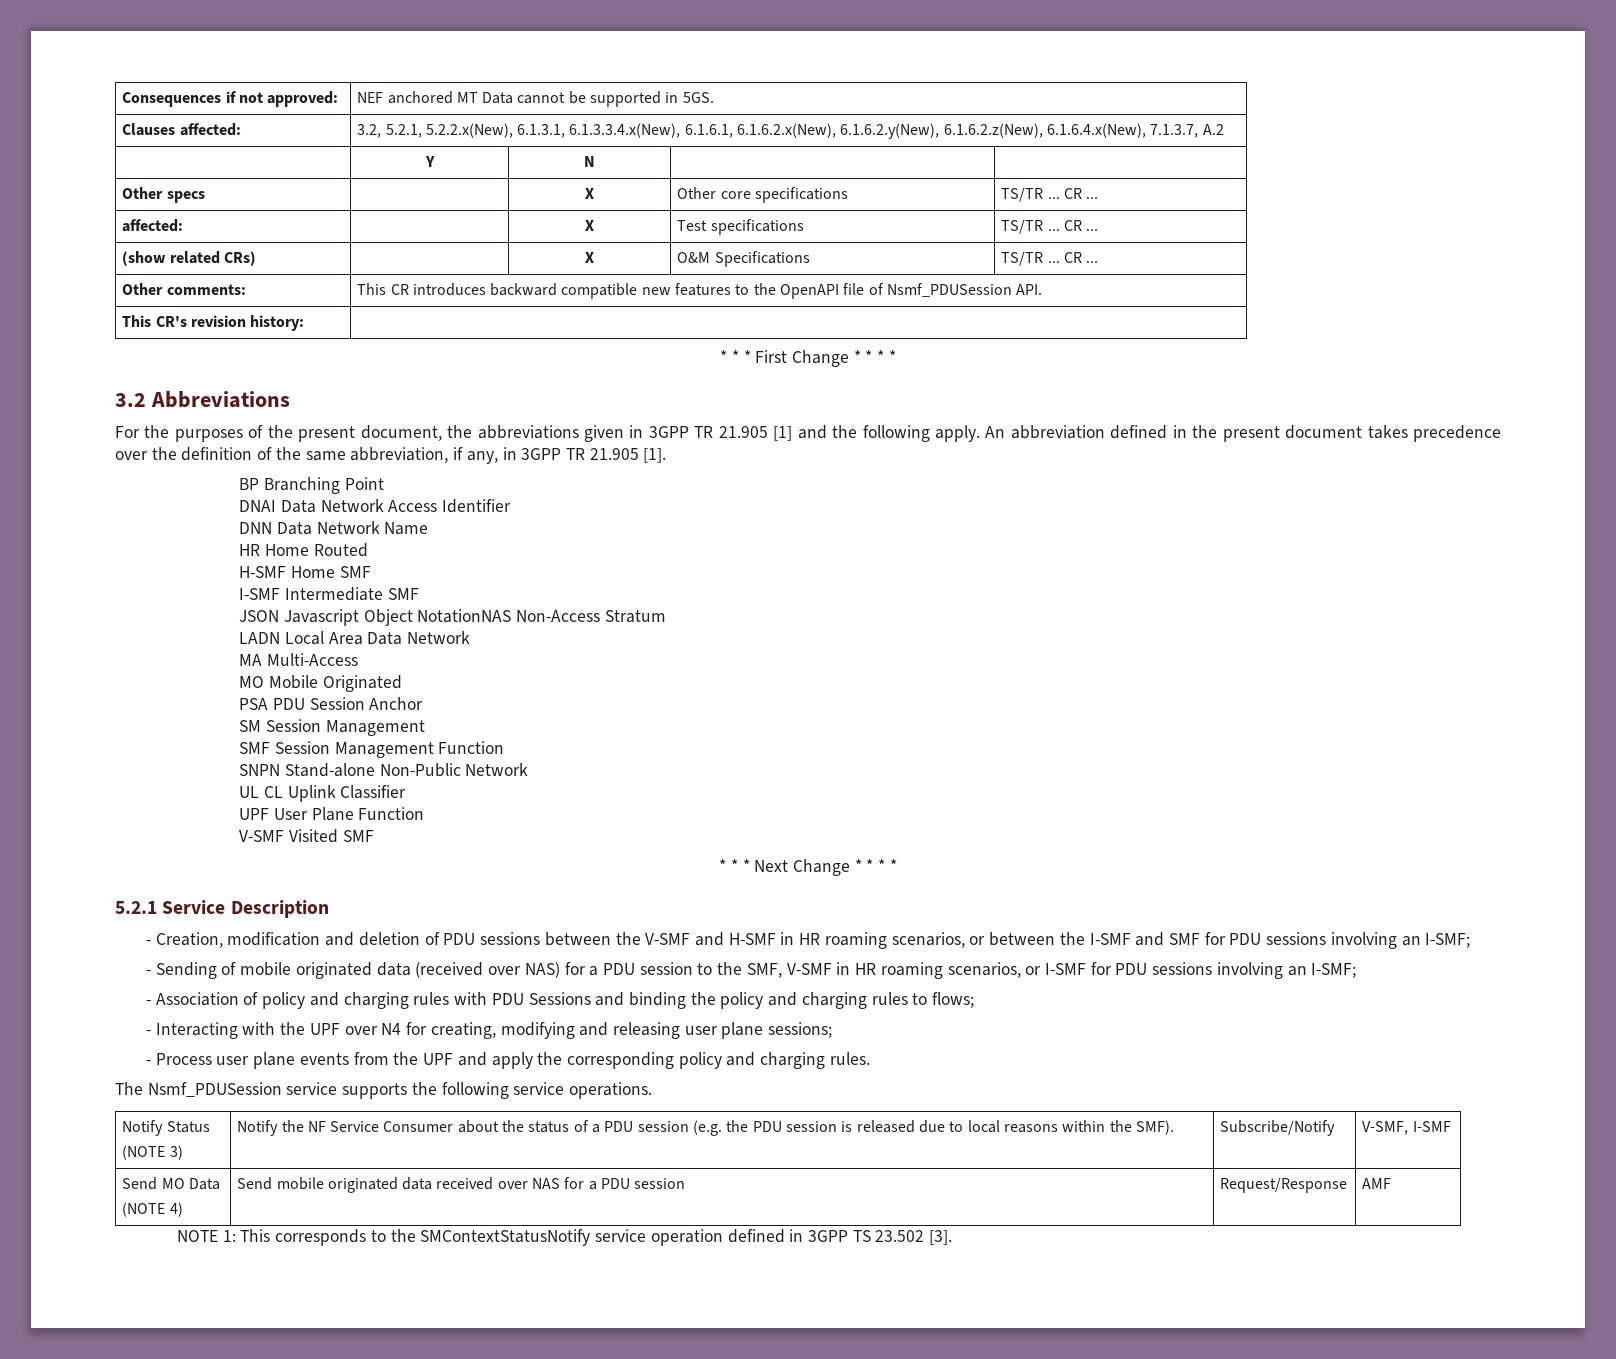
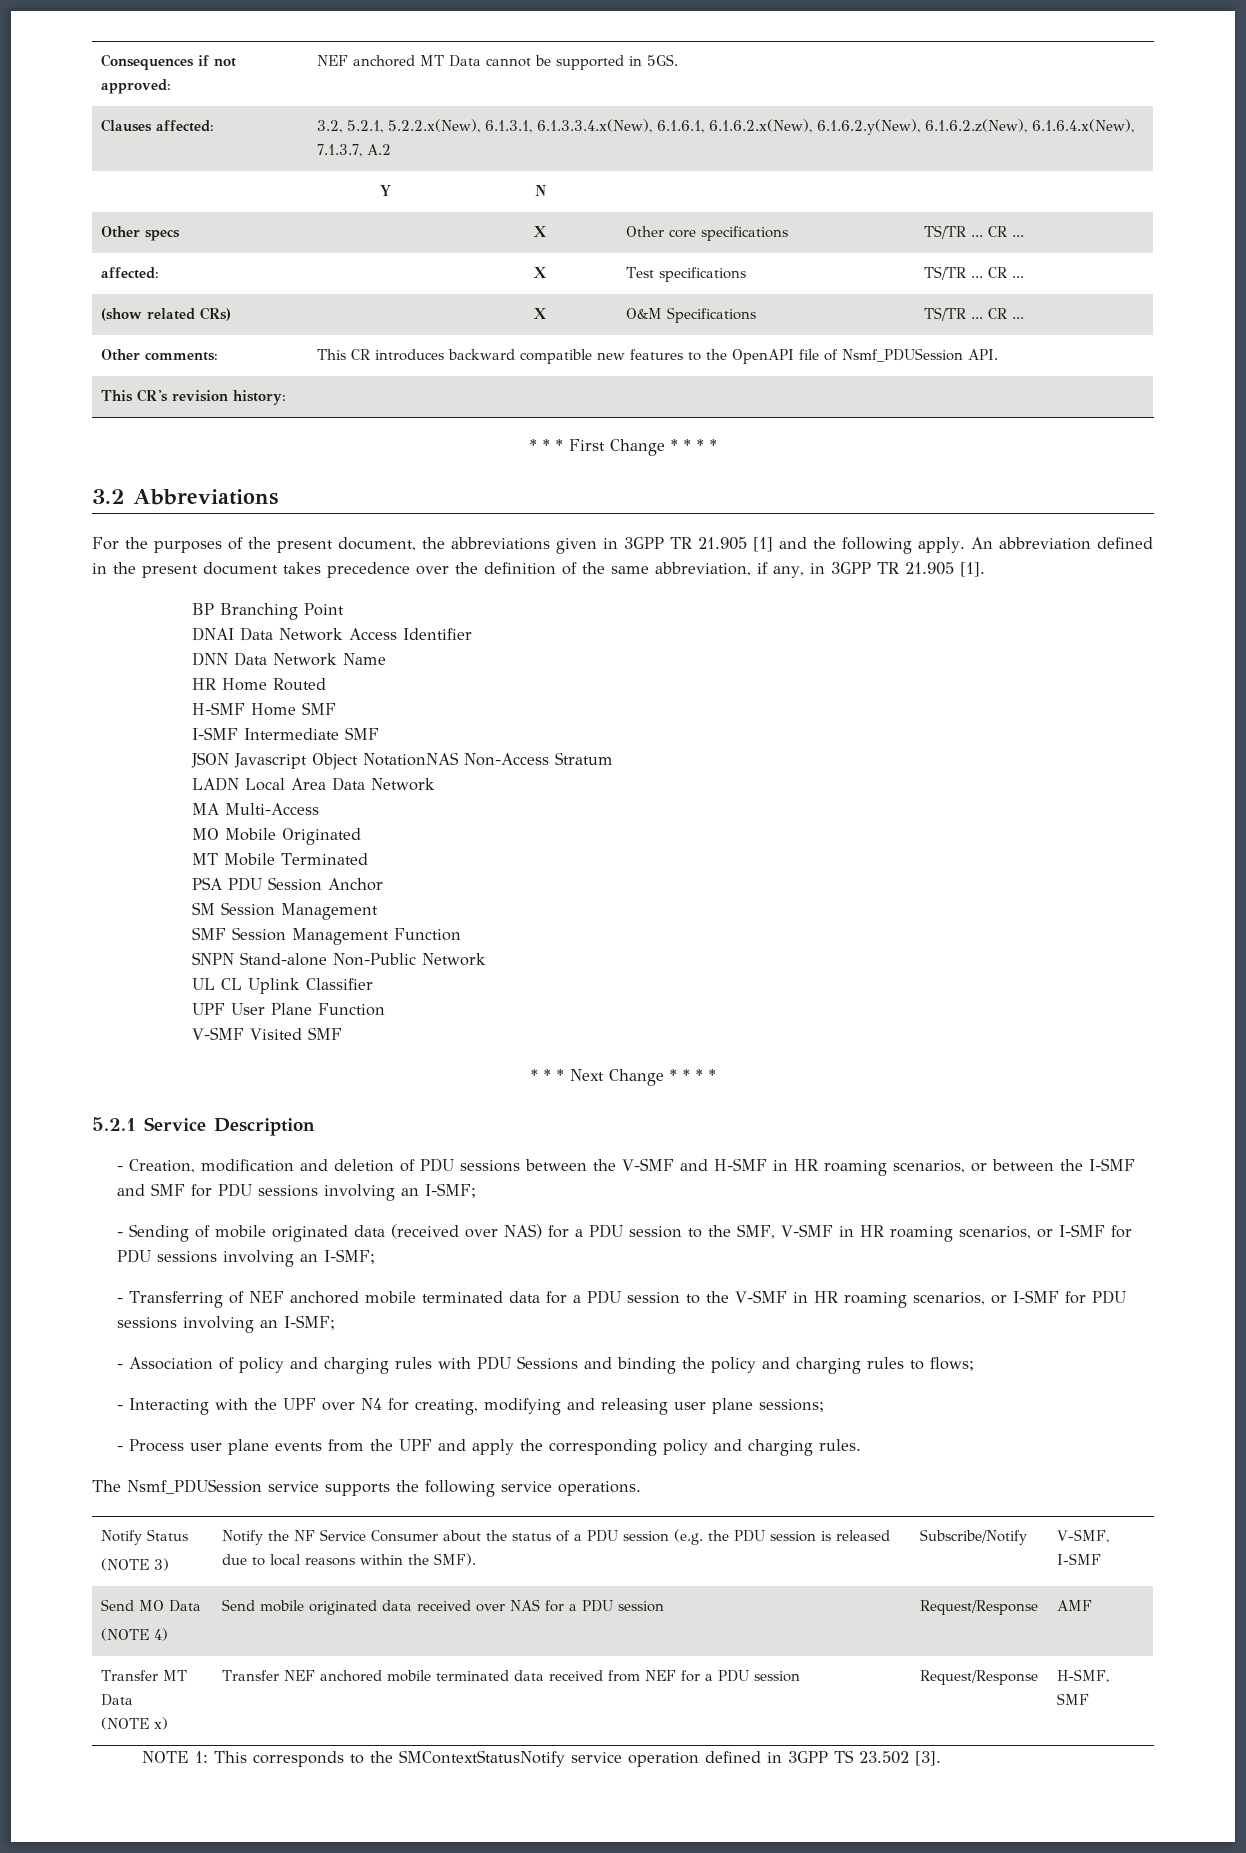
+ MT Mobile Terminated
+ - Transferring of NEF anchored mobile terminated data for a PDU session to the V-SMF in HR roaming scenarios, or I-SMF for PDU sessions involving an I-SMF;
+ Transfer MT Data
+ (NOTE x) | Transfer NEF anchored mobile terminated data received from NEF for a PDU session | Request/Response | H-SMF, SMF

